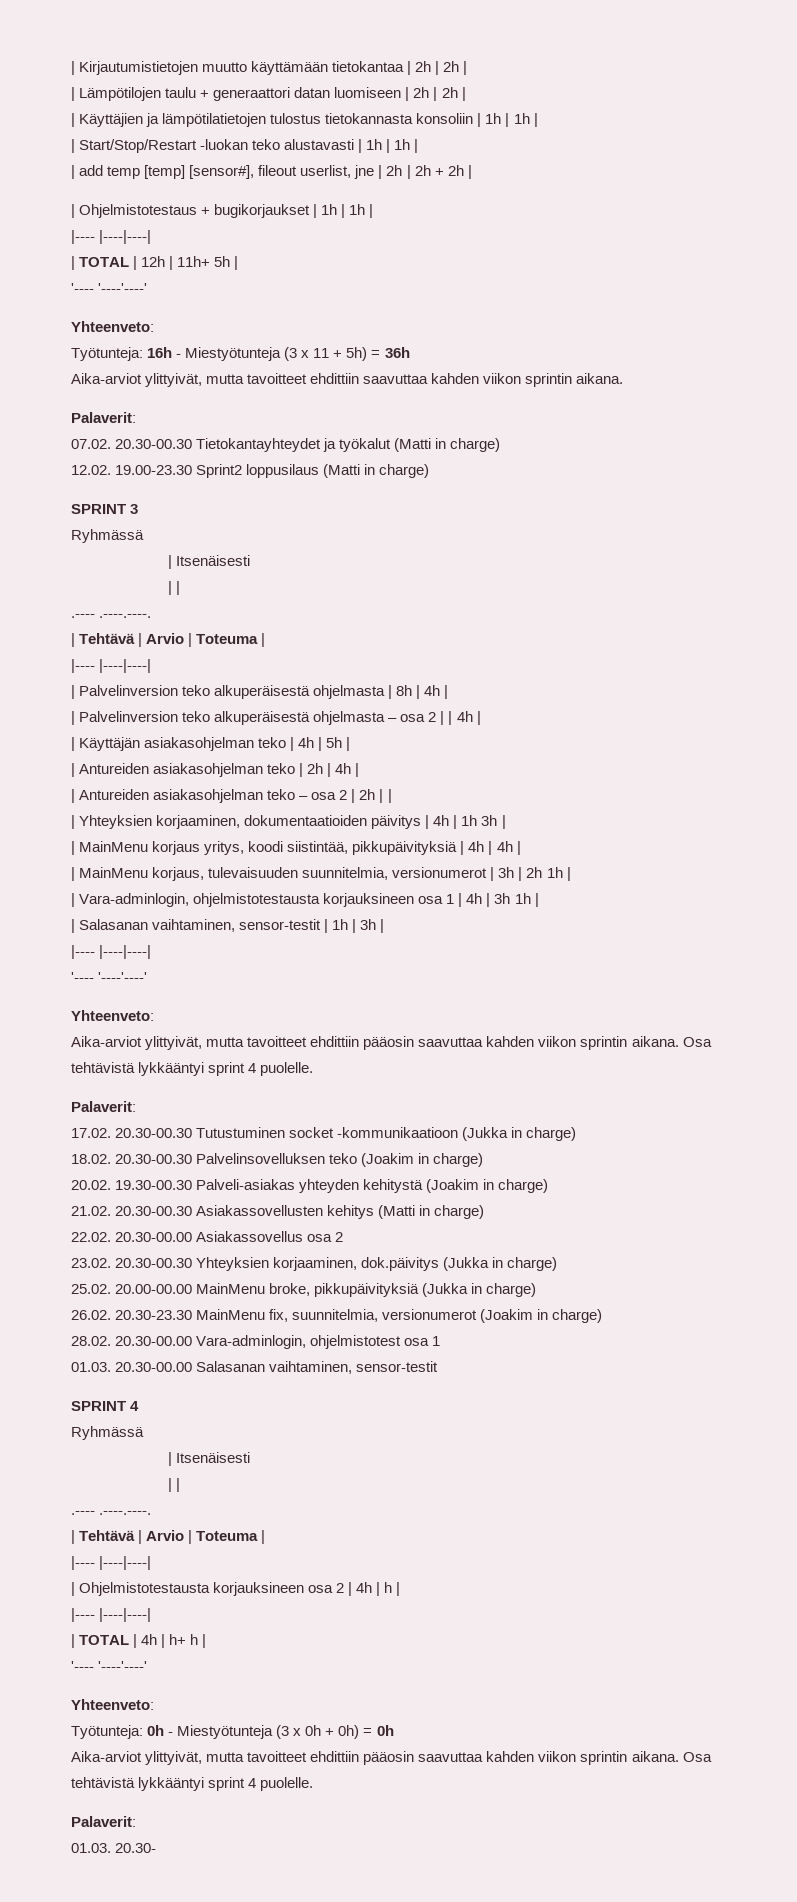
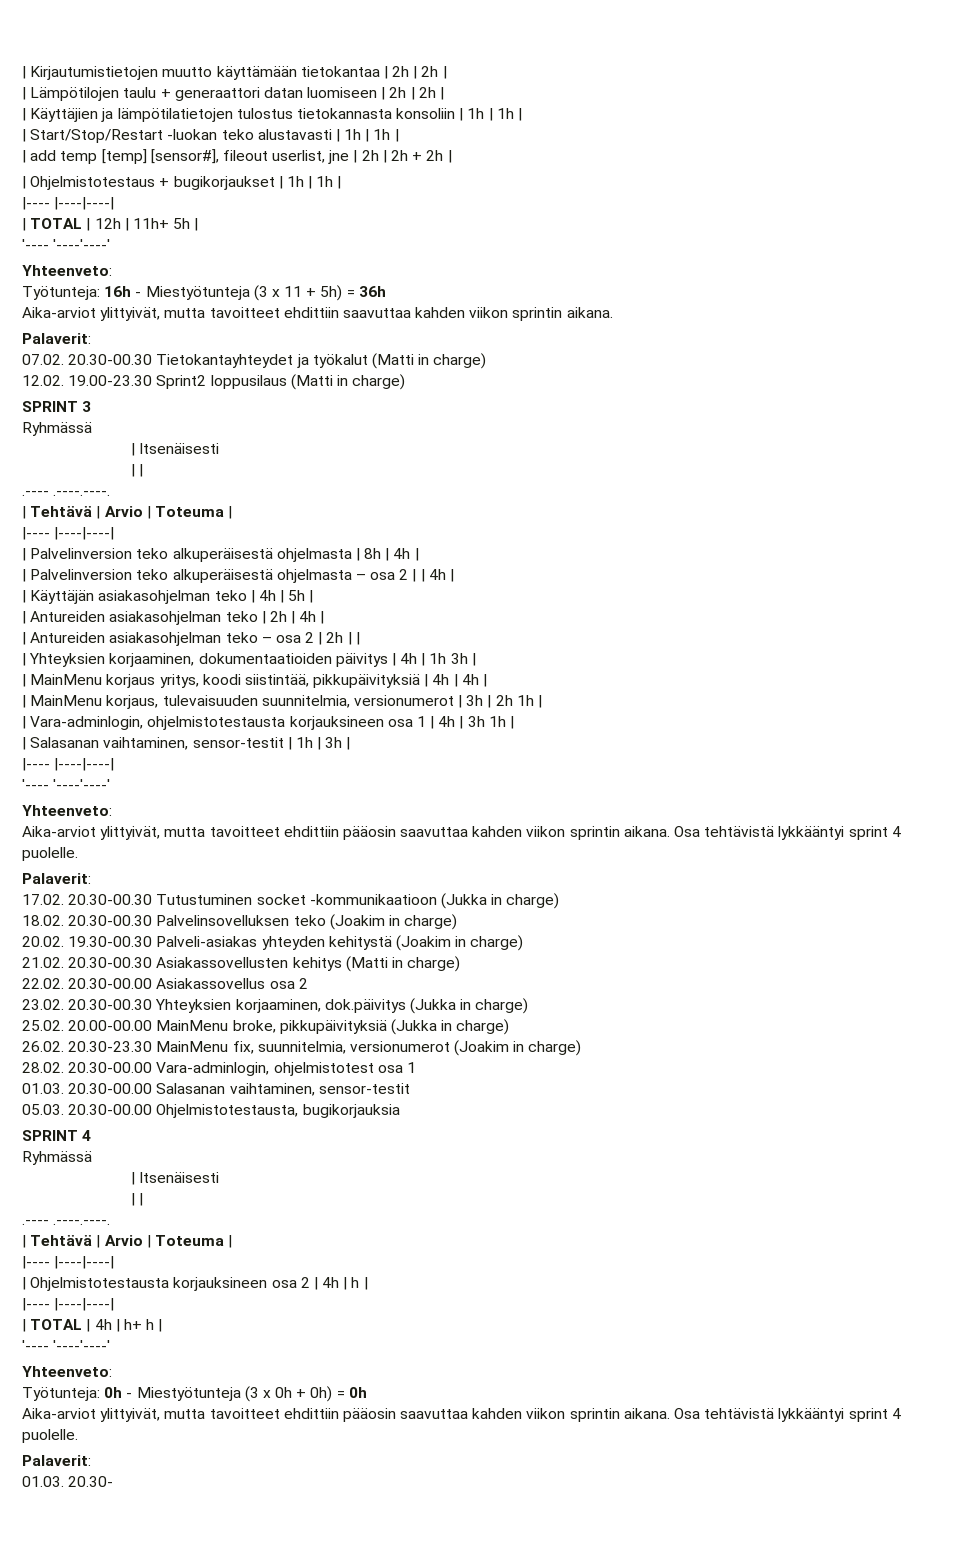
+ 05.03. 20.30-00.00 Ohjelmistotestausta, bugikorjauksia

